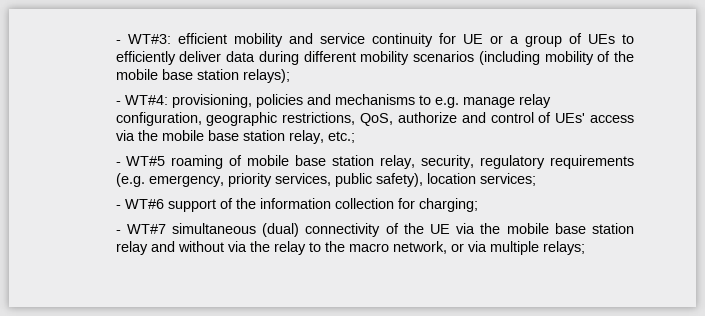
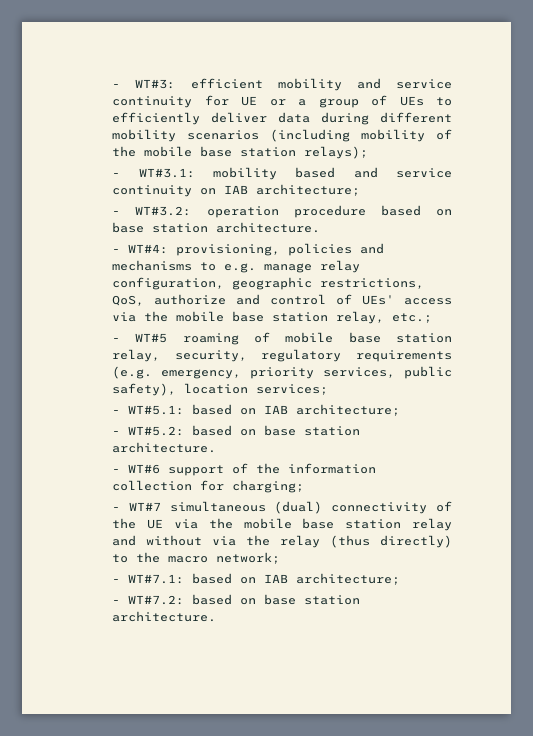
+ - WT#3.1: mobility based and service continuity on IAB architecture;
+ - WT#3.2: operation procedure based on base station architecture.
+ - WT#5.1: based on IAB architecture;
+ - WT#5.2: based on base station architecture.
- - WT#7 simultaneous (dual) connectivity of the UE via the mobile base station relay and without via the relay to the macro network, or via multiple relays;
+ - WT#7 simultaneous (dual) connectivity of the UE via the mobile base station relay and without via the relay (thus directly) to the macro network;
+ - WT#7.1: based on IAB architecture;
+ - WT#7.2: based on base station architecture.

